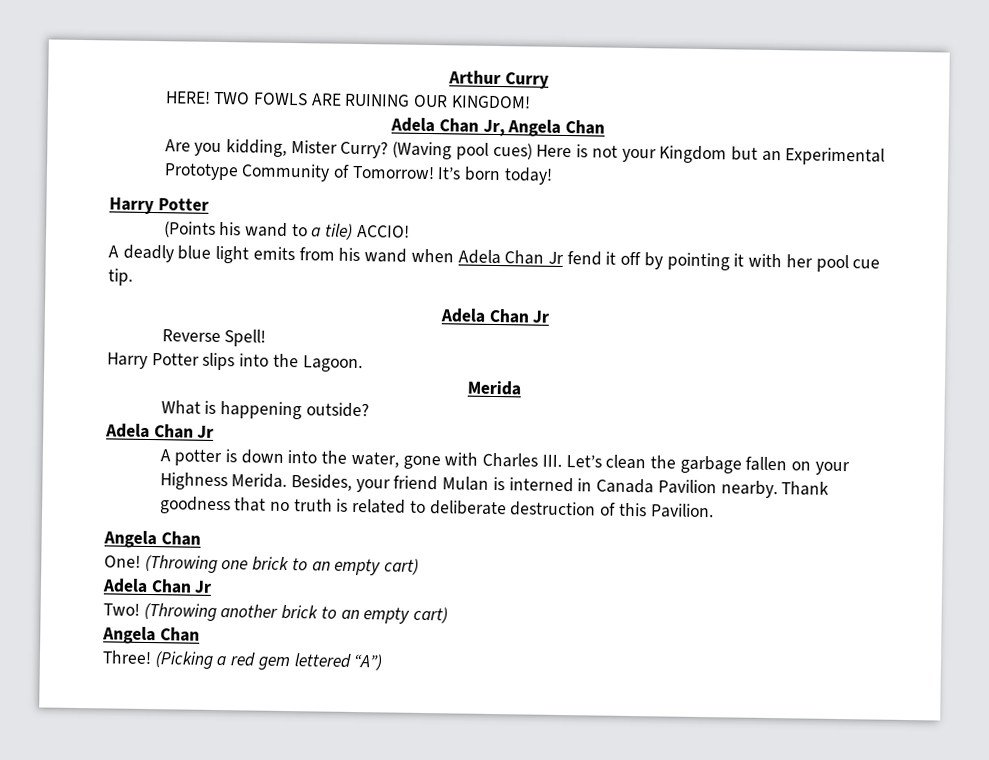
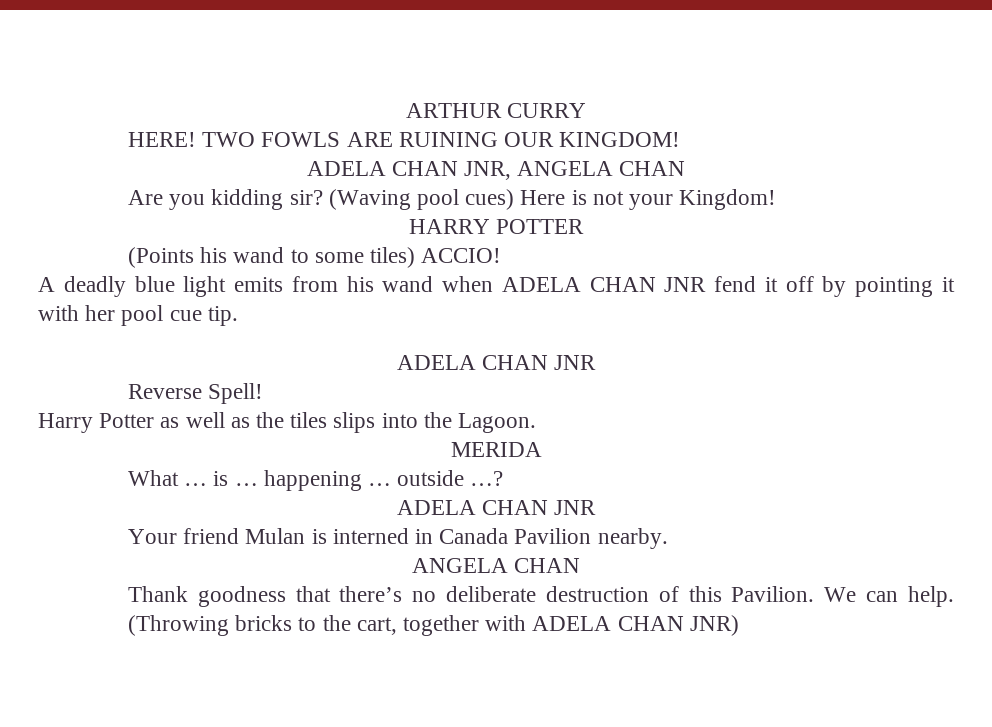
- Arthur Curry
+ ARTHUR CURRY
- Adela Chan Jr, Angela Chan
+ ADELA CHAN JNR, ANGELA CHAN
- Are you kidding, Mister Curry?
+ Are you kidding sir?
- (Waving pool cues) Here is not your Kingdom but an Experimental Prototype Community of Tomorrow! It’s born today!
- Harry Potter
+ (Waving pool cues) Here is not your Kingdom!
+ HARRY POTTER
- (Points his wand to a tile) ACCIO!
+ (Points his wand to some tiles) ACCIO!
- A deadly blue light emits from his wand when Adela Chan Jr fend it off by pointing it with her pool cue tip.
- Adela Chan Jr
+ A deadly blue light emits from his wand when ADELA CHAN JNR fend it off by pointing it with her pool cue tip.
+ ADELA CHAN JNR
- Harry Potter slips into the Lagoon.
+ Harry Potter as well as the tiles slips into the Lagoon.
- Merida
+ MERIDA
- What is happening outside?
- Adela Chan Jr
- A potter is down into the water, gone with Charles III. Let’s clean the garbage fallen on your Highness Merida. Besides, your friend Mulan is interned in Canada Pavilion nearby. Thank goodness that no truth is related to deliberate destruction of this Pavilion.
- Angela Chan
- One! (Throwing one brick to an empty cart)
- Adela Chan Jr
- Two! (Throwing another brick to an empty cart)
- Angela Chan
- Three! (Picking a red gem lettered “A”)
+ What … is … happening … outside …?
+ ADELA CHAN JNR
+ Your friend Mulan is interned in Canada Pavilion nearby.
+ ANGELA CHAN
+ Thank goodness that there’s no deliberate destruction of this Pavilion. We can help. (Throwing bricks to the cart, together with ADELA CHAN JNR)

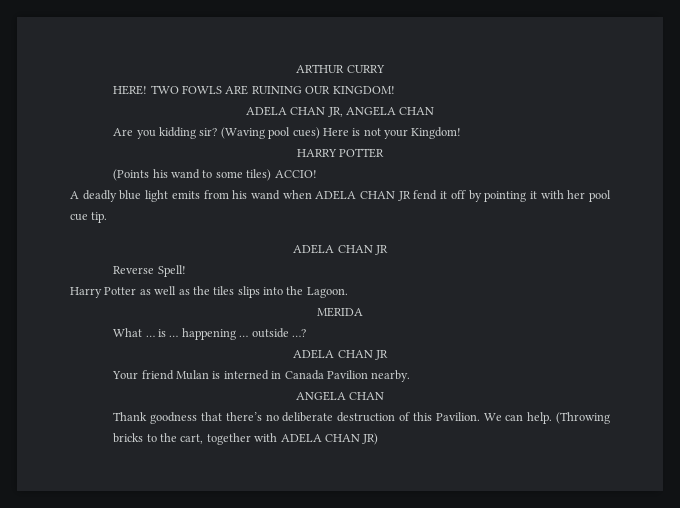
- ADELA CHAN JNR, ANGELA CHAN
+ ADELA CHAN JR, ANGELA CHAN
- A deadly blue light emits from his wand when ADELA CHAN JNR fend it off by pointing it with her pool cue tip.
- ADELA CHAN JNR
+ A deadly blue light emits from his wand when ADELA CHAN JR fend it off by pointing it with her pool cue tip.
+ ADELA CHAN JR
  What … is … happening … outside …?
- ADELA CHAN JNR
+ ADELA CHAN JR
- (Throwing bricks to the cart, together with ADELA CHAN JNR)
+ (Throwing bricks to the cart, together with ADELA CHAN JR)

